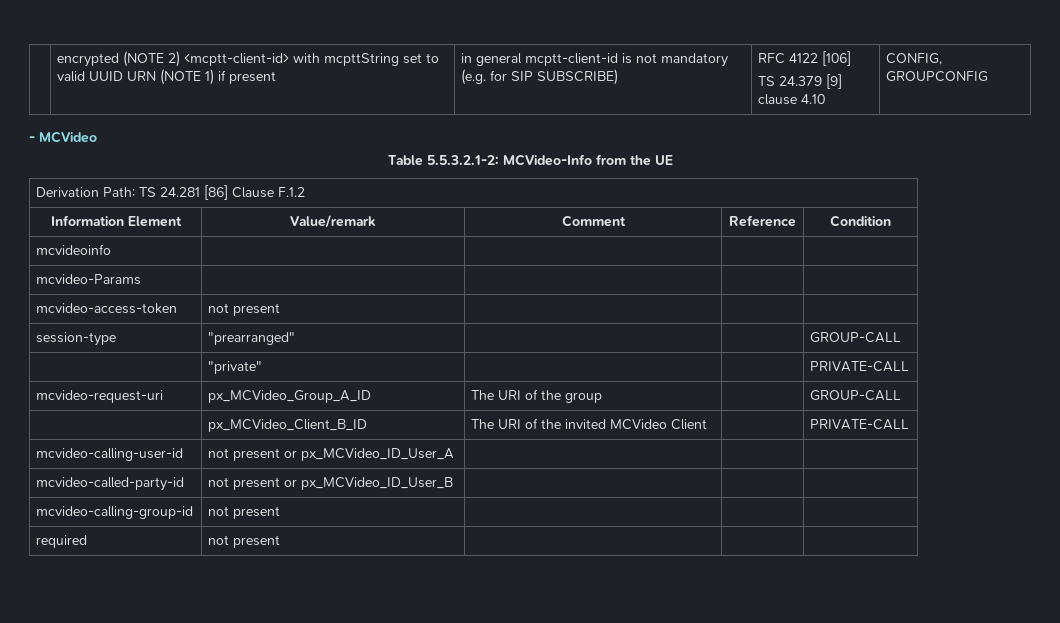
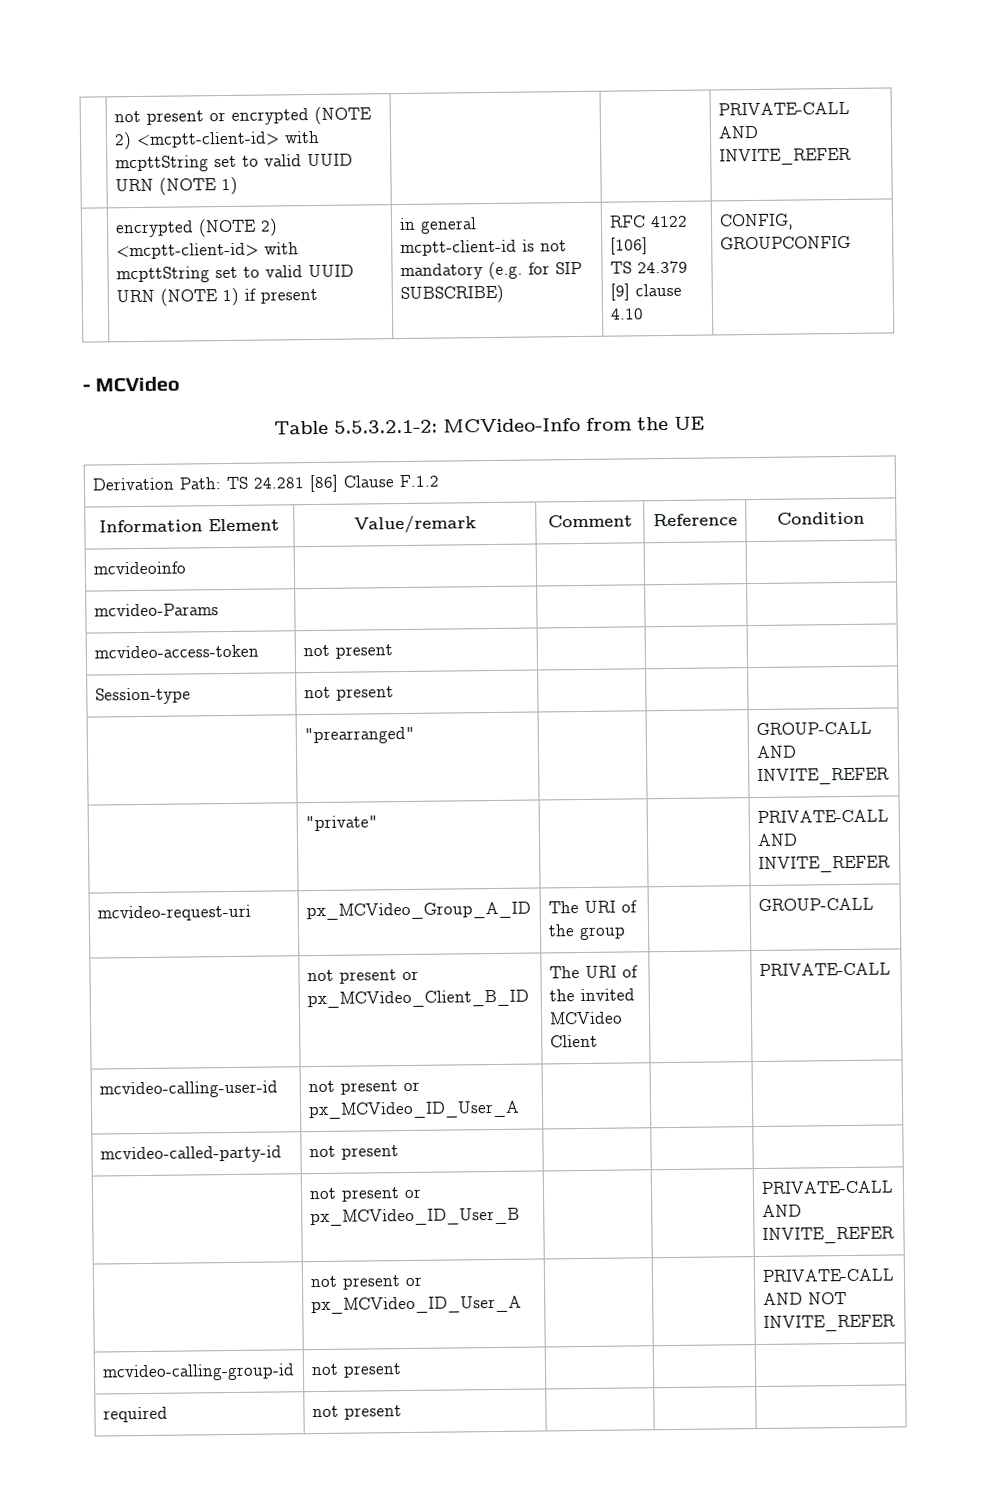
+ | not present or encrypted (NOTE 2) <mcptt-client-id> with mcpttString set to valid UUID URN (NOTE 1) | | | PRIVATE-CALL AND INVITE_REFER
- session-type | "prearranged" | | | GROUP-CALL
+ Session-type | not present | | |
+ | "prearranged" | | | GROUP-CALL AND INVITE_REFER
- | "private" | | | PRIVATE-CALL
+ | "private" | | | PRIVATE-CALL AND INVITE_REFER
- | px_MCVideo_Client_B_ID | The URI of the invited MCVideo Client | | PRIVATE-CALL
+ | not present or px_MCVideo_Client_B_ID | The URI of the invited MCVideo Client | | PRIVATE-CALL
- mcvideo-called-party-id | not present or px_MCVideo_ID_User_B | | |
+ mcvideo-called-party-id | not present | | |
+ | not present or px_MCVideo_ID_User_B | | | PRIVATE-CALL AND INVITE_REFER
+ | not present or px_MCVideo_ID_User_A | | | PRIVATE-CALL AND NOT INVITE_REFER

